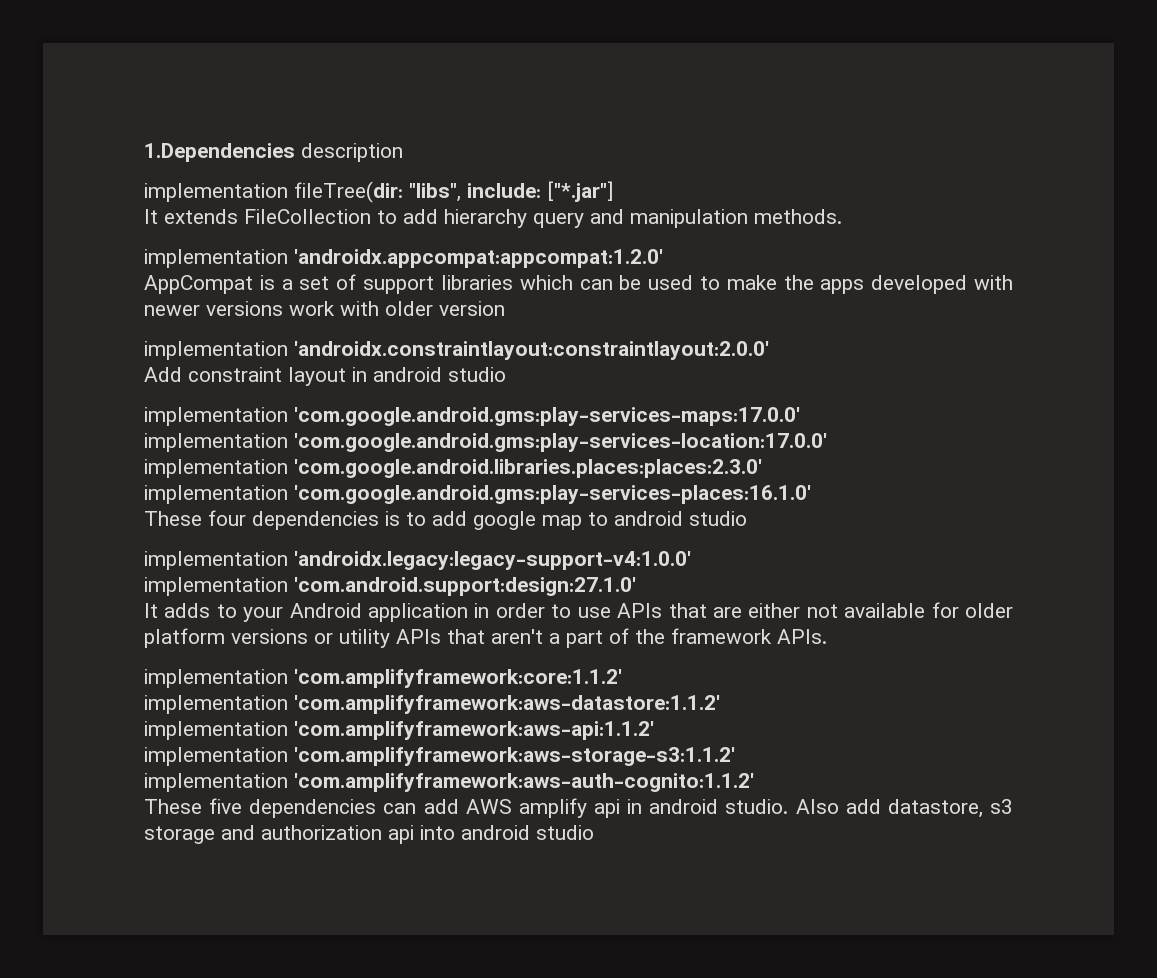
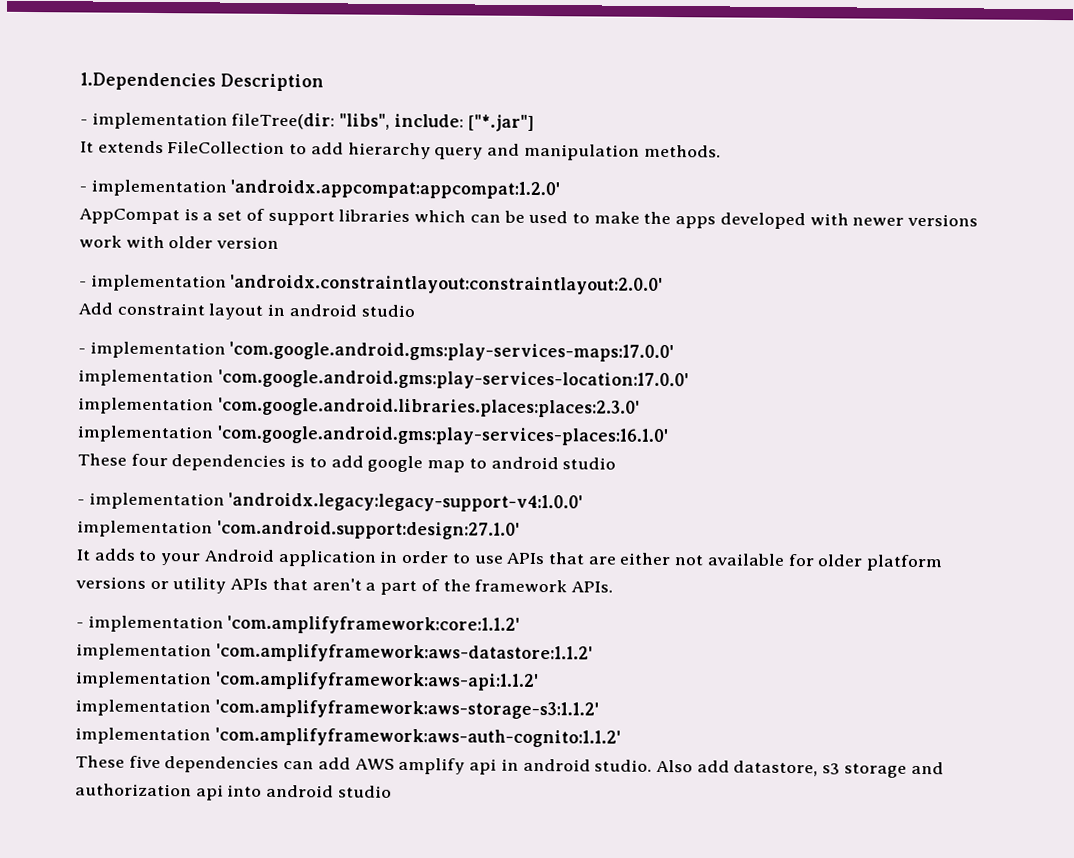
- 1.Dependencies description
- implementation fileTree(dir: "libs", include: ["*.jar"]
+ 1.Dependencies Description
+ - implementation fileTree(dir: "libs", include: ["*.jar"]
- implementation 'androidx.appcompat:appcompat:1.2.0'
+ - implementation 'androidx.appcompat:appcompat:1.2.0'
- implementation 'androidx.constraintlayout:constraintlayout:2.0.0'
+ - implementation 'androidx.constraintlayout:constraintlayout:2.0.0'
- implementation 'com.google.android.gms:play-services-maps:17.0.0'
+ - implementation 'com.google.android.gms:play-services-maps:17.0.0'
- implementation 'androidx.legacy:legacy-support-v4:1.0.0'
+ - implementation 'androidx.legacy:legacy-support-v4:1.0.0'
- implementation 'com.amplifyframework:core:1.1.2'
+ - implementation 'com.amplifyframework:core:1.1.2'

